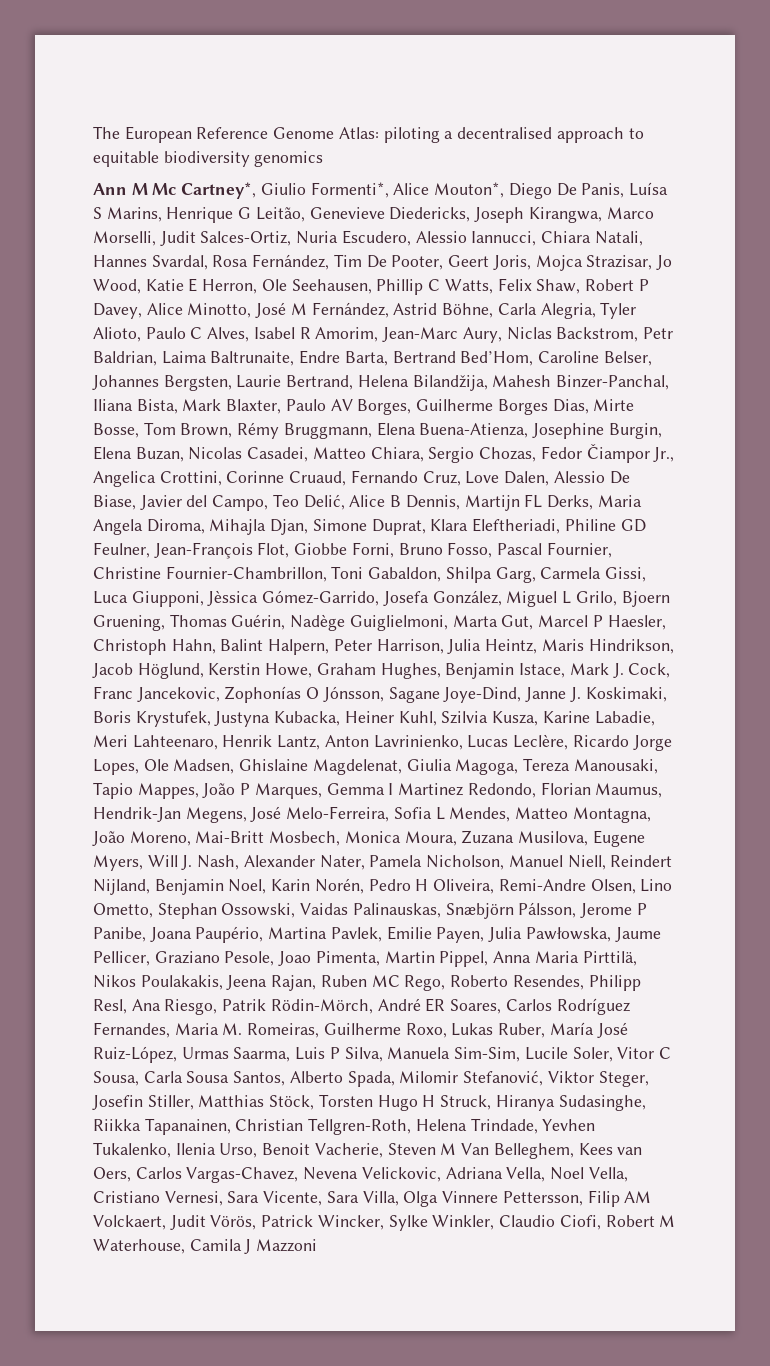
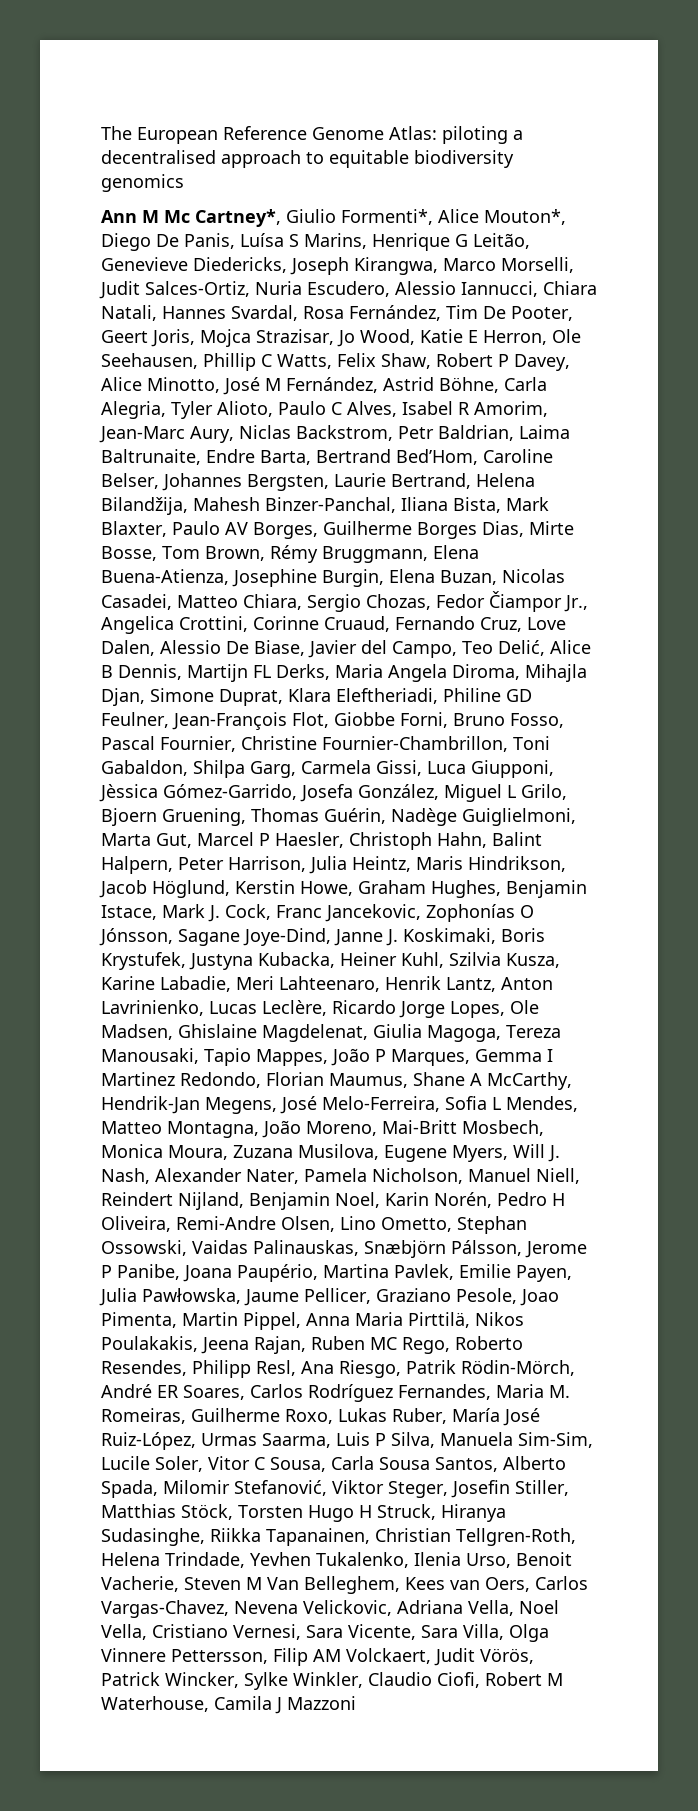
- Ann M Mc Cartney*, Giulio Formenti*, Alice Mouton*, Diego De Panis, Luísa S Marins, Henrique G Leitão, Genevieve Diedericks, Joseph Kirangwa, Marco Morselli, Judit Salces-Ortiz, Nuria Escudero, Alessio Iannucci, Chiara Natali, Hannes Svardal, Rosa Fernández, Tim De Pooter, Geert Joris, Mojca Strazisar, Jo Wood, Katie E Herron, Ole Seehausen, Phillip C Watts, Felix Shaw, Robert P Davey, Alice Minotto, José M Fernández, Astrid Böhne, Carla Alegria, Tyler Alioto, Paulo C Alves, Isabel R Amorim, Jean-Marc Aury, Niclas Backstrom, Petr Baldrian, Laima Baltrunaite, Endre Barta, Bertrand Bed’Hom, Caroline Belser, Johannes Bergsten, Laurie Bertrand, Helena Bilandžija, Mahesh Binzer-Panchal, Iliana Bista, Mark Blaxter, Paulo AV Borges, Guilherme Borges Dias, Mirte Bosse, Tom Brown, Rémy Bruggmann, Elena Buena-Atienza, Josephine Burgin, Elena Buzan, Nicolas Casadei, Matteo Chiara, Sergio Chozas, Fedor Čiampor Jr., Angelica Crottini, Corinne Cruaud, Fernando Cruz, Love Dalen, Alessio De Biase, Javier del Campo, Teo Delić, Alice B Dennis, Martijn FL Derks, Maria Angela Diroma, Mihajla Djan, Simone Duprat, Klara Eleftheriadi, Philine GD Feulner, Jean-François Flot, Giobbe Forni, Bruno Fosso, Pascal Fournier, Christine Fournier-Chambrillon, Toni Gabaldon, Shilpa Garg, Carmela Gissi, Luca Giupponi, Jèssica Gómez-Garrido, Josefa González, Miguel L Grilo, Bjoern Gruening, Thomas Guérin, Nadège Guiglielmoni, Marta Gut, Marcel P Haesler, Christoph Hahn, Balint Halpern, Peter Harrison, Julia Heintz, Maris Hindrikson, Jacob Höglund, Kerstin Howe, Graham Hughes, Benjamin Istace, Mark J. Cock, Franc Jancekovic, Zophonías O Jónsson, Sagane Joye-Dind, Janne J. Koskimaki, Boris Krystufek, Justyna Kubacka, Heiner Kuhl, Szilvia Kusza, Karine Labadie, Meri Lahteenaro, Henrik Lantz, Anton Lavrinienko, Lucas Leclère, Ricardo Jorge Lopes, Ole Madsen, Ghislaine Magdelenat, Giulia Magoga, Tereza Manousaki, Tapio Mappes, João P Marques, Gemma I Martinez Redondo, Florian Maumus, Hendrik-Jan Megens, José Melo-Ferreira, Sofia L Mendes, Matteo Montagna, João Moreno, Mai-Britt Mosbech, Monica Moura, Zuzana Musilova, Eugene Myers, Will J. Nash, Alexander Nater, Pamela Nicholson, Manuel Niell, Reindert Nijland, Benjamin Noel, Karin Norén, Pedro H Oliveira, Remi-Andre Olsen, Lino Ometto, Stephan Ossowski, Vaidas Palinauskas, Snæbjörn Pálsson, Jerome P Panibe, Joana Paupério, Martina Pavlek, Emilie Payen, Julia Pawłowska, Jaume Pellicer, Graziano Pesole, Joao Pimenta, Martin Pippel, Anna Maria Pirttilä, Nikos Poulakakis, Jeena Rajan, Ruben MC Rego, Roberto Resendes, Philipp Resl, Ana Riesgo, Patrik Rödin-Mörch, André ER Soares, Carlos Rodríguez Fernandes, Maria M. Romeiras, Guilherme Roxo, Lukas Ruber, María José Ruiz-López, Urmas Saarma, Luis P Silva, Manuela Sim-Sim, Lucile Soler, Vitor C Sousa, Carla Sousa Santos, Alberto Spada, Milomir Stefanović, Viktor Steger, Josefin Stiller, Matthias Stöck, Torsten Hugo H Struck, Hiranya Sudasinghe, Riikka Tapanainen, Christian Tellgren-Roth, Helena Trindade, Yevhen Tukalenko, Ilenia Urso, Benoit Vacherie, Steven M Van Belleghem, Kees van Oers, Carlos Vargas-Chavez, Nevena Velickovic, Adriana Vella, Noel Vella, Cristiano Vernesi, Sara Vicente, Sara Villa, Olga Vinnere Pettersson, Filip AM Volckaert, Judit Vörös, Patrick Wincker, Sylke Winkler, Claudio Ciofi, Robert M Waterhouse, Camila J Mazzoni
+ Ann M Mc Cartney*, Giulio Formenti*, Alice Mouton*, Diego De Panis, Luísa S Marins, Henrique G Leitão, Genevieve Diedericks, Joseph Kirangwa, Marco Morselli, Judit Salces-Ortiz, Nuria Escudero, Alessio Iannucci, Chiara Natali, Hannes Svardal, Rosa Fernández, Tim De Pooter, Geert Joris, Mojca Strazisar, Jo Wood, Katie E Herron, Ole Seehausen, Phillip C Watts, Felix Shaw, Robert P Davey, Alice Minotto, José M Fernández, Astrid Böhne, Carla Alegria, Tyler Alioto, Paulo C Alves, Isabel R Amorim, Jean-Marc Aury, Niclas Backstrom, Petr Baldrian, Laima Baltrunaite, Endre Barta, Bertrand Bed’Hom, Caroline Belser, Johannes Bergsten, Laurie Bertrand, Helena Bilandžija, Mahesh Binzer-Panchal, Iliana Bista, Mark Blaxter, Paulo AV Borges, Guilherme Borges Dias, Mirte Bosse, Tom Brown, Rémy Bruggmann, Elena Buena-Atienza, Josephine Burgin, Elena Buzan, Nicolas Casadei, Matteo Chiara, Sergio Chozas, Fedor Čiampor Jr., Angelica Crottini, Corinne Cruaud, Fernando Cruz, Love Dalen, Alessio De Biase, Javier del Campo, Teo Delić, Alice B Dennis, Martijn FL Derks, Maria Angela Diroma, Mihajla Djan, Simone Duprat, Klara Eleftheriadi, Philine GD Feulner, Jean-François Flot, Giobbe Forni, Bruno Fosso, Pascal Fournier, Christine Fournier-Chambrillon, Toni Gabaldon, Shilpa Garg, Carmela Gissi, Luca Giupponi, Jèssica Gómez-Garrido, Josefa González, Miguel L Grilo, Bjoern Gruening, Thomas Guérin, Nadège Guiglielmoni, Marta Gut, Marcel P Haesler, Christoph Hahn, Balint Halpern, Peter Harrison, Julia Heintz, Maris Hindrikson, Jacob Höglund, Kerstin Howe, Graham Hughes, Benjamin Istace, Mark J. Cock, Franc Jancekovic, Zophonías O Jónsson, Sagane Joye-Dind, Janne J. Koskimaki, Boris Krystufek, Justyna Kubacka, Heiner Kuhl, Szilvia Kusza, Karine Labadie, Meri Lahteenaro, Henrik Lantz, Anton Lavrinienko, Lucas Leclère, Ricardo Jorge Lopes, Ole Madsen, Ghislaine Magdelenat, Giulia Magoga, Tereza Manousaki, Tapio Mappes, João P Marques, Gemma I Martinez Redondo, Florian Maumus, Shane A McCarthy, Hendrik-Jan Megens, José Melo-Ferreira, Sofia L Mendes, Matteo Montagna, João Moreno, Mai-Britt Mosbech, Monica Moura, Zuzana Musilova, Eugene Myers, Will J. Nash, Alexander Nater, Pamela Nicholson, Manuel Niell, Reindert Nijland, Benjamin Noel, Karin Norén, Pedro H Oliveira, Remi-Andre Olsen, Lino Ometto, Stephan Ossowski, Vaidas Palinauskas, Snæbjörn Pálsson, Jerome P Panibe, Joana Paupério, Martina Pavlek, Emilie Payen, Julia Pawłowska, Jaume Pellicer, Graziano Pesole, Joao Pimenta, Martin Pippel, Anna Maria Pirttilä, Nikos Poulakakis, Jeena Rajan, Ruben MC Rego, Roberto Resendes, Philipp Resl, Ana Riesgo, Patrik Rödin-Mörch, André ER Soares, Carlos Rodríguez Fernandes, Maria M. Romeiras, Guilherme Roxo, Lukas Ruber, María José Ruiz-López, Urmas Saarma, Luis P Silva, Manuela Sim-Sim, Lucile Soler, Vitor C Sousa, Carla Sousa Santos, Alberto Spada, Milomir Stefanović, Viktor Steger, Josefin Stiller, Matthias Stöck, Torsten Hugo H Struck, Hiranya Sudasinghe, Riikka Tapanainen, Christian Tellgren-Roth, Helena Trindade, Yevhen Tukalenko, Ilenia Urso, Benoit Vacherie, Steven M Van Belleghem, Kees van Oers, Carlos Vargas-Chavez, Nevena Velickovic, Adriana Vella, Noel Vella, Cristiano Vernesi, Sara Vicente, Sara Villa, Olga Vinnere Pettersson, Filip AM Volckaert, Judit Vörös, Patrick Wincker, Sylke Winkler, Claudio Ciofi, Robert M Waterhouse, Camila J Mazzoni

